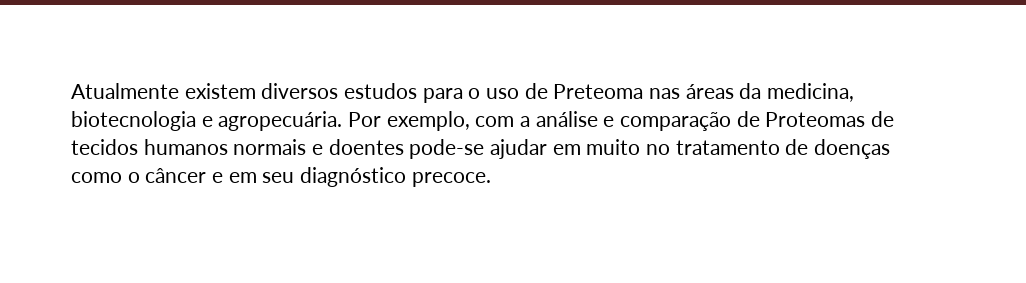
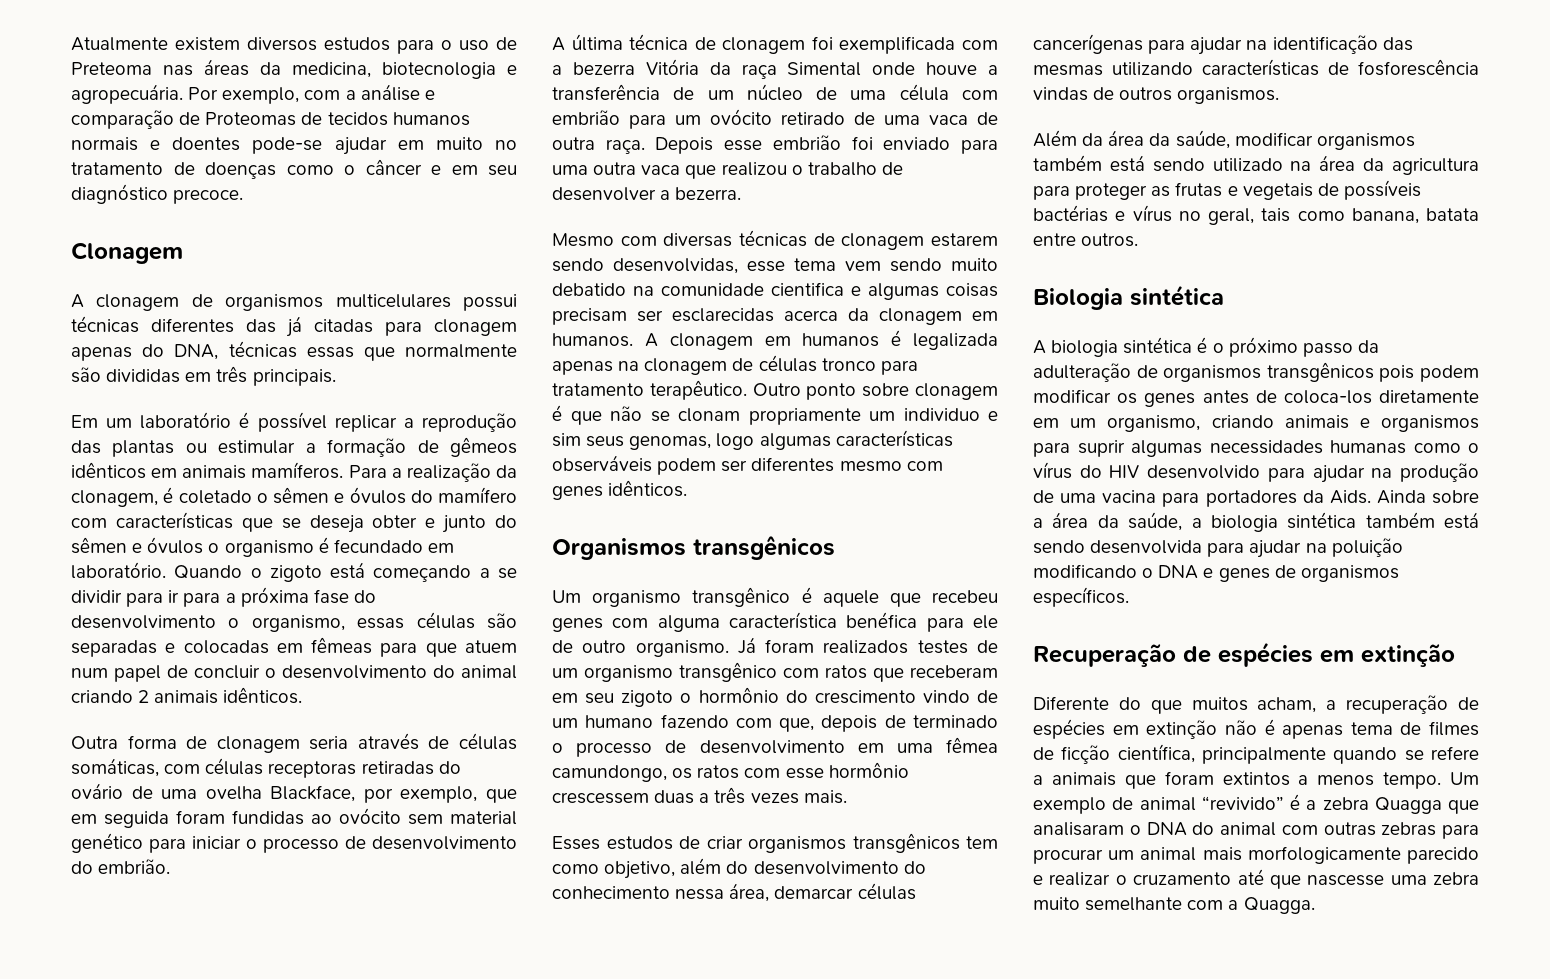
+ Clonagem
+ A clonagem de organismos multicelulares possui técnicas diferentes das já citadas para clonagem apenas do DNA, técnicas essas que normalmente são divididas em três principais.
+ Em um laboratório é possível replicar a reprodução das plantas ou estimular a formação de gêmeos idênticos em animais mamíferos. Para a realização da clonagem, é coletado o sêmen e óvulos do mamífero com características que se deseja obter e junto do sêmen e óvulos o organismo é fecundado em laboratório. Quando o zigoto está começando a se dividir para ir para a próxima fase do desenvolvimento o organismo, essas células são separadas e colocadas em fêmeas para que atuem num papel de concluir o desenvolvimento do animal criando 2 animais idênticos.
+ Outra forma de clonagem seria através de células somáticas, com células receptoras retiradas do ovário de uma ovelha Blackface, por exemplo, que em seguida foram fundidas ao ovócito sem material genético para iniciar o processo de desenvolvimento do embrião.
+ A última técnica de clonagem foi exemplificada com a bezerra Vitória da raça Simental onde houve a transferência de um núcleo de uma célula com embrião para um ovócito retirado de uma vaca de outra raça. Depois esse embrião foi enviado para uma outra vaca que realizou o trabalho de desenvolver a bezerra.
+ Mesmo com diversas técnicas de clonagem estarem sendo desenvolvidas, esse tema vem sendo muito debatido na comunidade cientifica e algumas coisas precisam ser esclarecidas acerca da clonagem em humanos. A clonagem em humanos é legalizada apenas na clonagem de células tronco para tratamento terapêutico. Outro ponto sobre clonagem é que não se clonam propriamente um individuo e sim seus genomas, logo algumas características observáveis podem ser diferentes mesmo com genes idênticos.
+ Organismos transgênicos
+ Um organismo transgênico é aquele que recebeu genes com alguma característica benéfica para ele de outro organismo. Já foram realizados testes de um organismo transgênico com ratos que receberam em seu zigoto o hormônio do crescimento vindo de um humano fazendo com que, depois de terminado o processo de desenvolvimento em uma fêmea camundongo, os ratos com esse hormônio crescessem duas a três vezes mais.
+ Esses estudos de criar organismos transgênicos tem como objetivo, além do desenvolvimento do conhecimento nessa área, demarcar células cancerígenas para ajudar na identificação das mesmas utilizando características de fosforescência vindas de outros organismos.
+ Além da área da saúde, modificar organismos também está sendo utilizado na área da agricultura para proteger as frutas e vegetais de possíveis bactérias e vírus no geral, tais como banana, batata entre outros.
+ Biologia sintética
+ A biologia sintética é o próximo passo da adulteração de organismos transgênicos pois podem modificar os genes antes de coloca-los diretamente em um organismo, criando animais e organismos para suprir algumas necessidades humanas como o vírus do HIV desenvolvido para ajudar na produção de uma vacina para portadores da Aids. Ainda sobre a área da saúde, a biologia sintética também está sendo desenvolvida para ajudar na poluição modificando o DNA e genes de organismos específicos.
+ Recuperação de espécies em extinção
+ Diferente do que muitos acham, a recuperação de espécies em extinção não é apenas tema de filmes de ficção científica, principalmente quando se refere a animais que foram extintos a menos tempo. Um exemplo de animal “revivido” é a zebra Quagga que analisaram o DNA do animal com outras zebras para procurar um animal mais morfologicamente parecido e realizar o cruzamento até que nascesse uma zebra muito semelhante com a Quagga.

